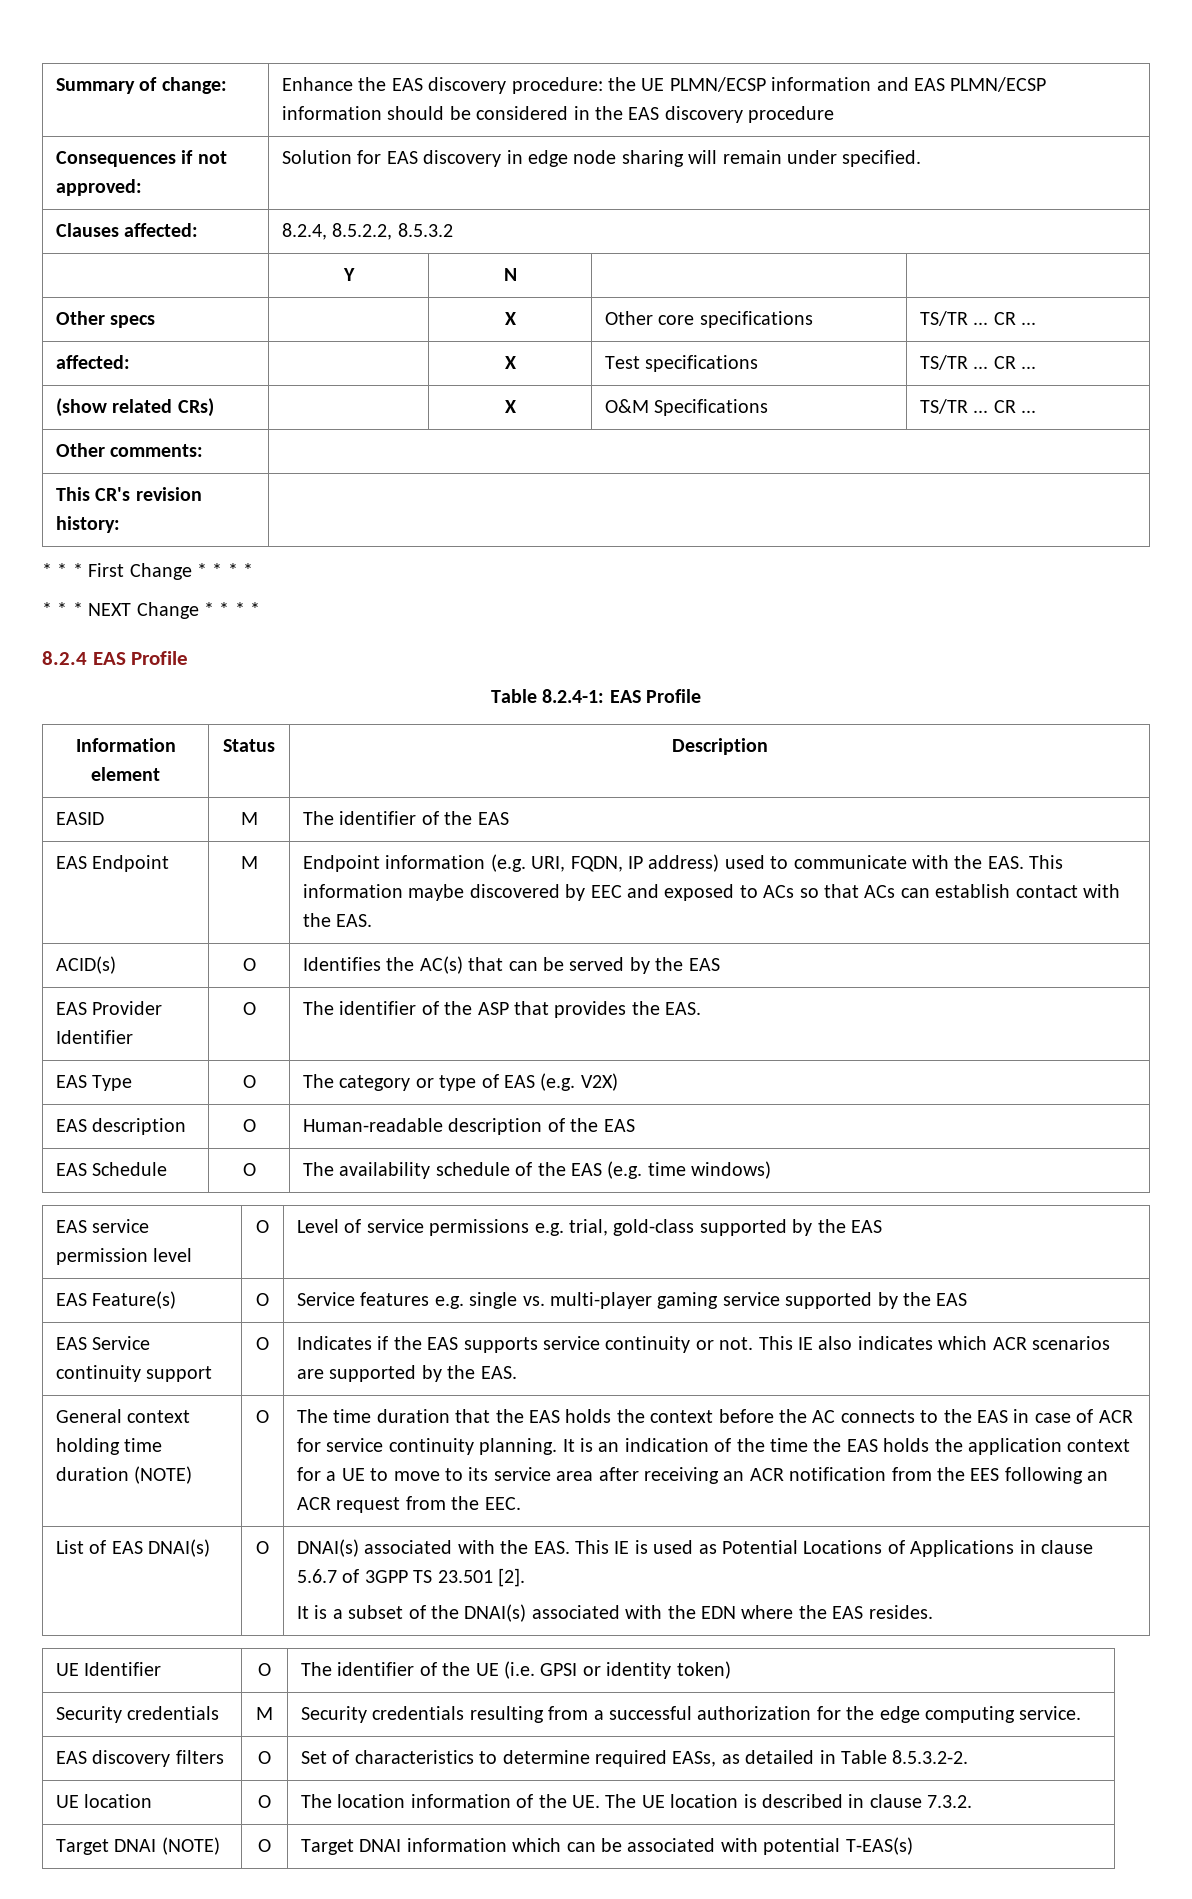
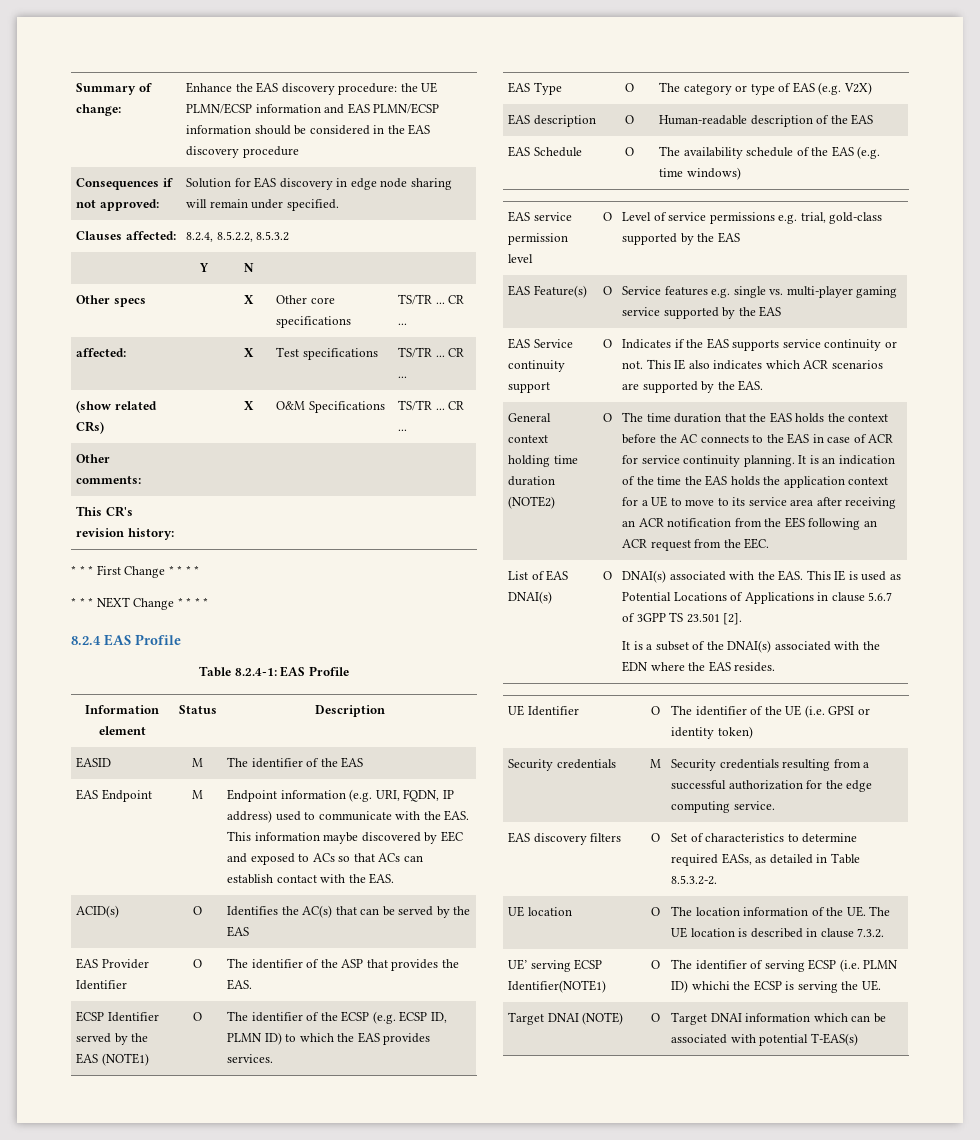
+ ECSP Identifier served by the EAS (NOTE1) | O | The identifier of the ECSP (e.g. ECSP ID, PLMN ID) to which the EAS provides services.
- General context holding time duration (NOTE)
+ General context holding time duration (NOTE2)
+ UE’ serving ECSP Identifier(NOTE1) | O | The identifier of serving ECSP (i.e. PLMN ID) whichi the ECSP is serving the UE.

